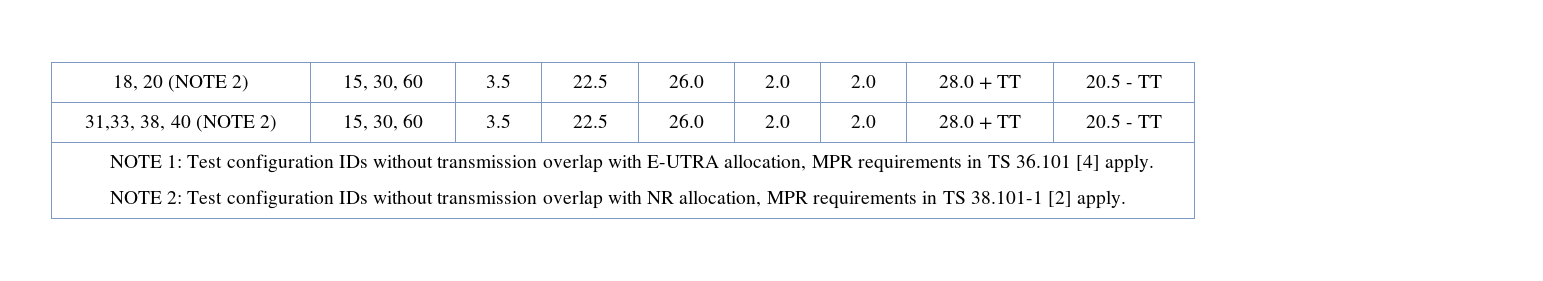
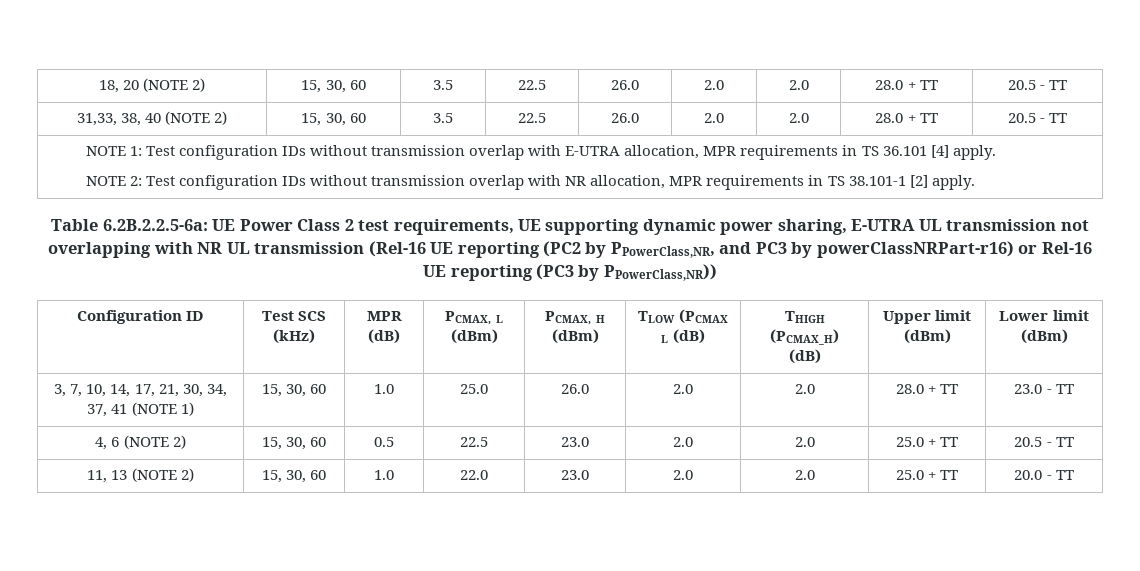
+ Table 6.2B.2.2.5-6a: UE Power Class 2 test requirements, UE supporting dynamic power sharing, E-UTRA UL transmission not overlapping with NR UL transmission (Rel-16 UE reporting (PC2 by PPowerClass,NR, and PC3 by powerClassNRPart-r16) or Rel-16 UE reporting (PC3 by PPowerClass,NR))
+ Configuration ID | Test SCS (kHz) | MPR (dB) | PCMAX, L (dBm) | PCMAX, H (dBm) | TLOW (PCMAX L (dB) | THIGH (PCMAX_H) (dB) | Upper limit (dBm) | Lower limit (dBm)
+ 3, 7, 10, 14, 17, 21, 30, 34, 37, 41 (NOTE 1) | 15, 30, 60 | 1.0 | 25.0 | 26.0 | 2.0 | 2.0 | 28.0 + TT | 23.0 - TT
+ 4, 6 (NOTE 2) | 15, 30, 60 | 0.5 | 22.5 | 23.0 | 2.0 | 2.0 | 25.0 + TT | 20.5 - TT
+ 11, 13 (NOTE 2) | 15, 30, 60 | 1.0 | 22.0 | 23.0 | 2.0 | 2.0 | 25.0 + TT | 20.0 - TT

